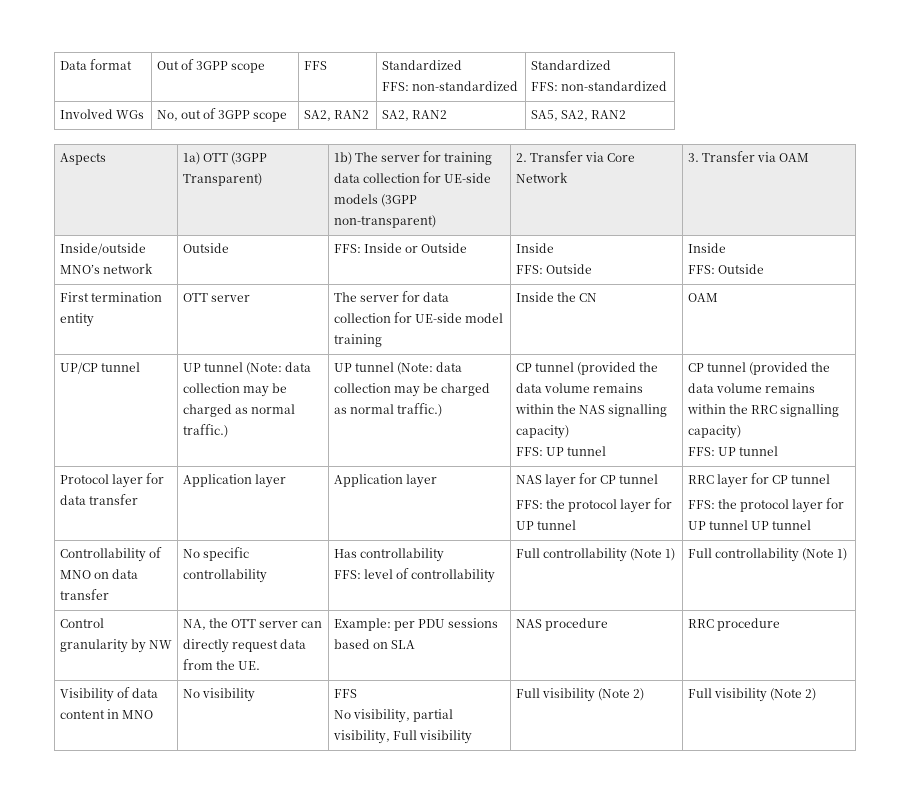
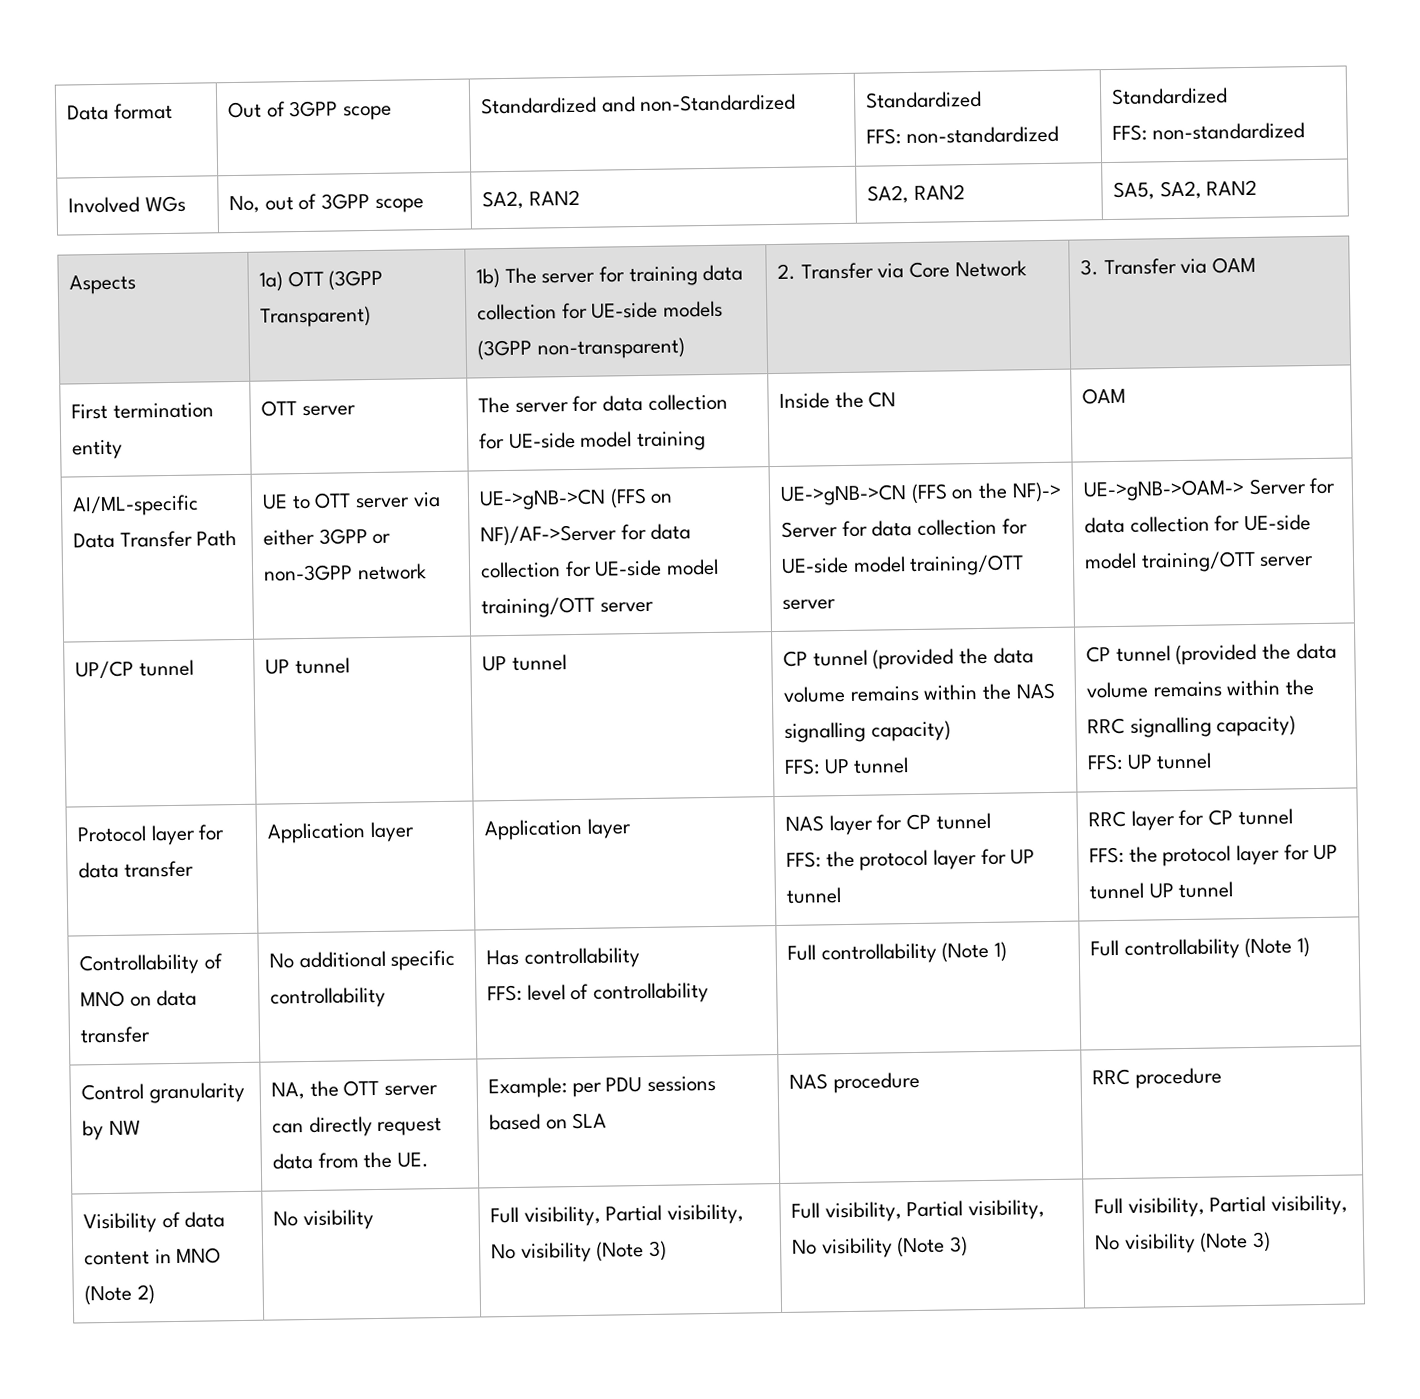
- Data format | Out of 3GPP scope | FFS | Standardized
+ Data format | Out of 3GPP scope | Standardized and non-Standardized | Standardized
- Inside/outside MNO’s network | Outside | FFS: Inside or Outside | Inside
- FFS: Outside | Inside
- FFS: Outside
- UP/CP tunnel | UP tunnel (Note: data collection may be charged as normal traffic.) | UP tunnel (Note: data collection may be charged as normal traffic.) | CP tunnel (provided the data volume remains within the NAS signalling capacity)
+ AI/ML-specific Data Transfer Path | UE to OTT server via either 3GPP or non-3GPP network | UE->gNB->CN (FFS on NF)/AF->Server for data collection for UE-side model training/OTT server | UE->gNB->CN (FFS on the NF)-> Server for data collection for UE-side model training/OTT server | UE->gNB->OAM-> Server for data collection for UE-side model training/OTT server
+ UP/CP tunnel | UP tunnel | UP tunnel | CP tunnel (provided the data volume remains within the NAS signalling capacity)
- Controllability of MNO on data transfer | No specific controllability | Has controllability
+ Controllability of MNO on data transfer | No additional specific controllability | Has controllability
- Visibility of data content in MNO | No visibility | FFS
- No visibility, partial visibility, Full visibility | Full visibility (Note 2) | Full visibility (Note 2)
+ Visibility of data content in MNO (Note 2) | No visibility | Full visibility, Partial visibility, No visibility (Note 3) | Full visibility, Partial visibility, No visibility (Note 3) | Full visibility, Partial visibility, No visibility (Note 3)

